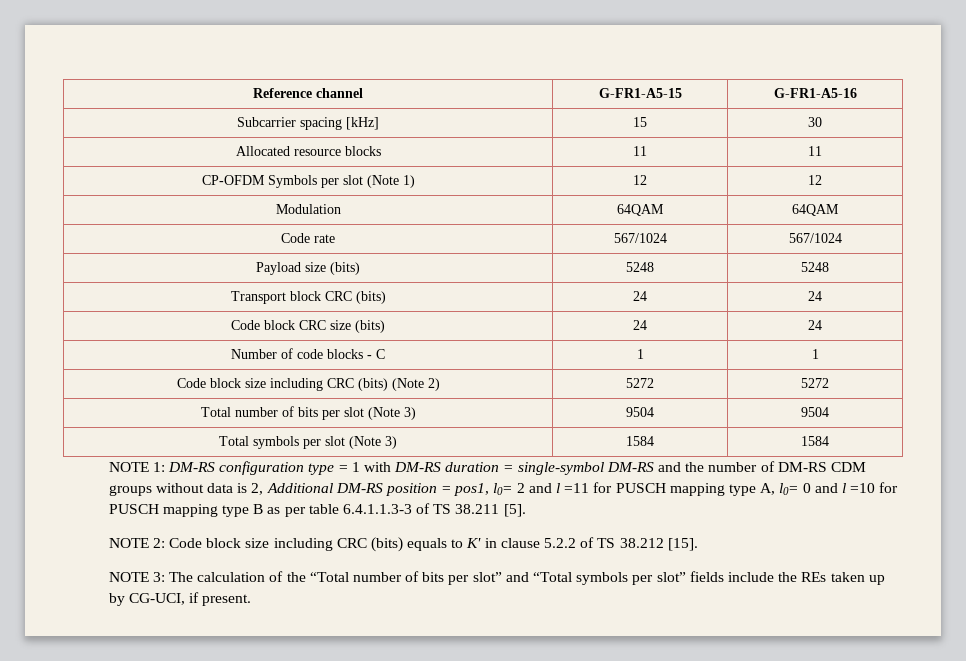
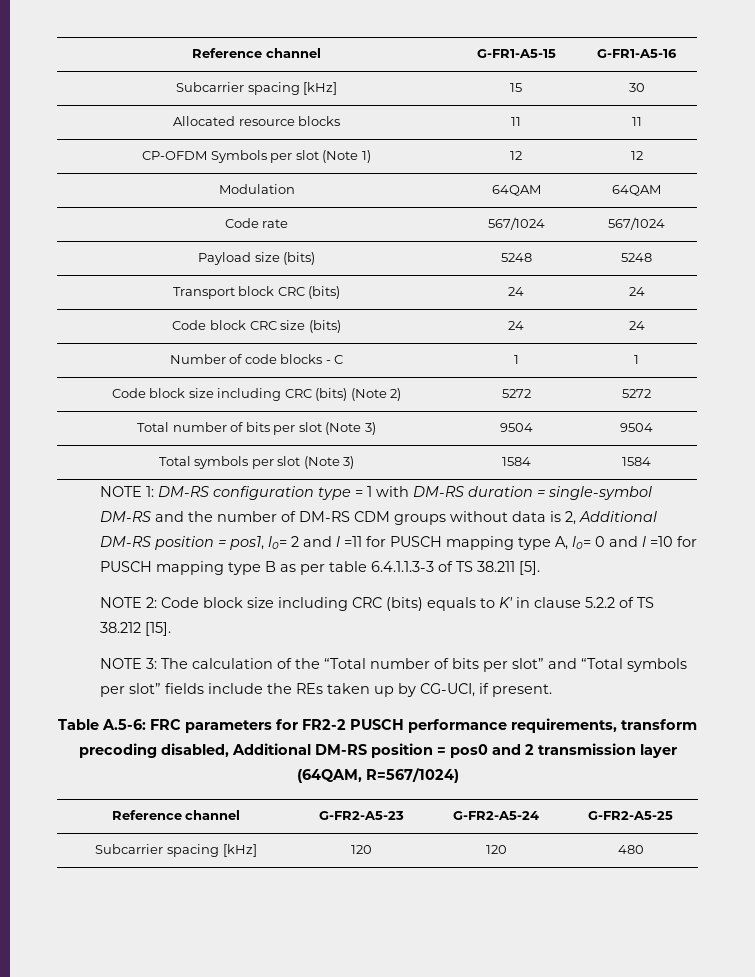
+ Table A.5-6: FRC parameters for FR2-2 PUSCH performance requirements, transform precoding disabled, Additional DM-RS position = pos0 and 2 transmission layer (64QAM, R=567/1024)
+ Reference channel | G-FR2-A5-23 | G-FR2-A5-24 | G-FR2-A5-25
+ Subcarrier spacing [kHz] | 120 | 120 | 480

